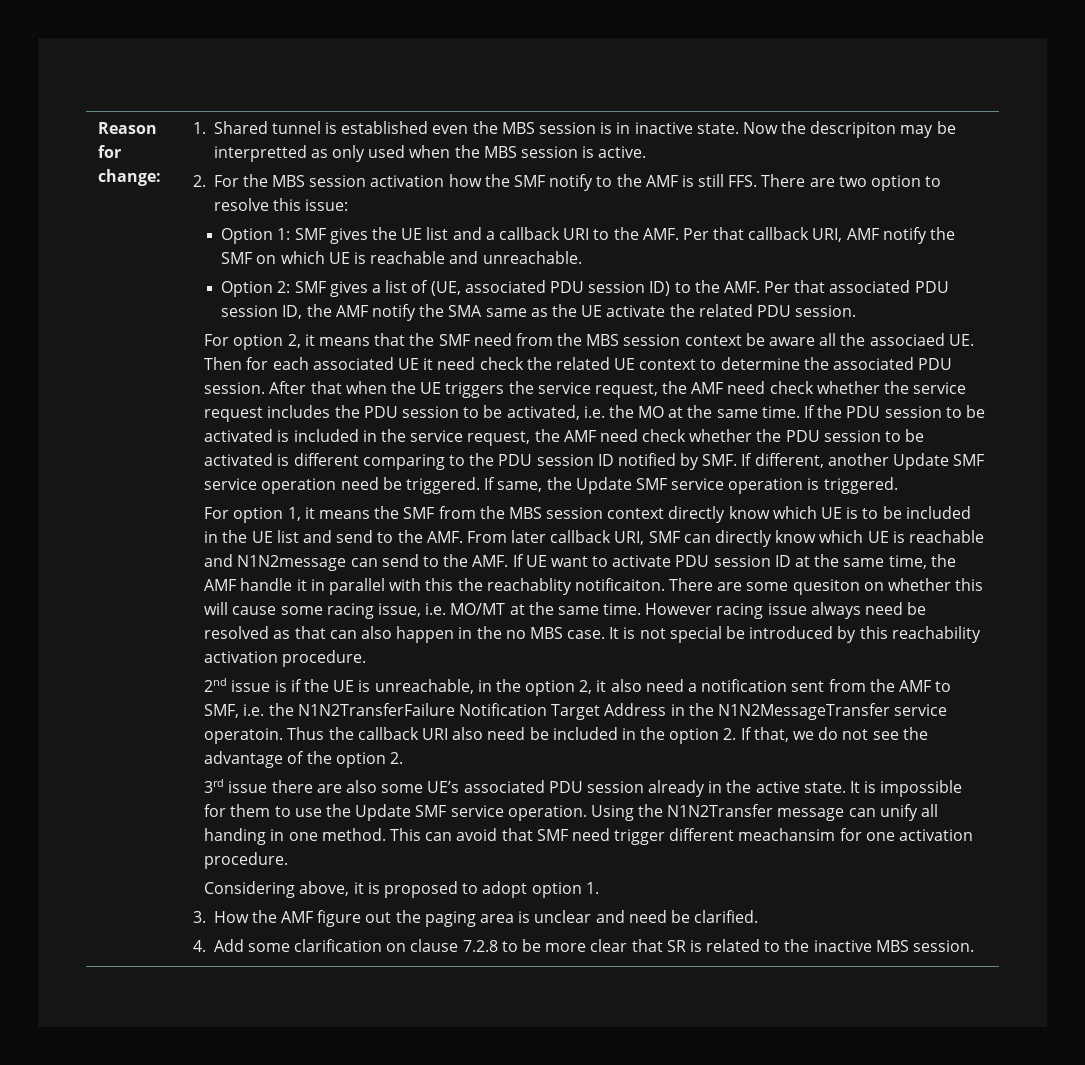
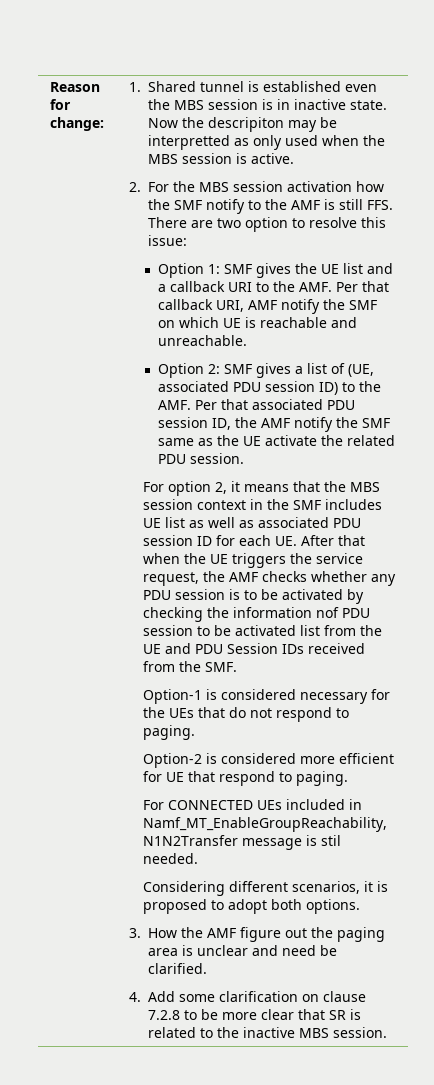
- Option 2: SMF gives a list of (UE, associated PDU session ID) to the AMF. Per that associated PDU session ID, the AMF notify the SMA same as the UE activate the related PDU session.
+ Option 2: SMF gives a list of (UE, associated PDU session ID) to the AMF. Per that associated PDU session ID, the AMF notify the SMF same as the UE activate the related PDU session.
- For option 2, it means that the SMF need from the MBS session context be aware all the associaed UE. Then for each associated UE it need check the related UE context to determine the associated PDU session. After that when the UE triggers the service request, the AMF need check whether the service request includes the PDU session to be activated, i.e. the MO at the same time. If the PDU session to be activated is included in the service request, the AMF need check whether the PDU session to be activated is different comparing to the PDU session ID notified by SMF. If different, another Update SMF service operation need be triggered. If same, the Update SMF service operation is triggered.
- For option 1, it means the SMF from the MBS session context directly know which UE is to be included in the UE list and send to the AMF. From later callback URI, SMF can directly know which UE is reachable and N1N2message can send to the AMF. If UE want to activate PDU session ID at the same time, the AMF handle it in parallel with this the reachablity notificaiton. There are some quesiton on whether this will cause some racing issue, i.e. MO/MT at the same time. However racing issue always need be resolved as that can also happen in the no MBS case. It is not special be introduced by this reachability activation procedure.
- 2nd issue is if the UE is unreachable, in the option 2, it also need a notification sent from the AMF to SMF, i.e. the N1N2TransferFailure Notification Target Address in the N1N2MessageTransfer service operatoin. Thus the callback URI also need be included in the option 2. If that, we do not see the advantage of the option 2.
- 3rd issue there are also some UE’s associated PDU session already in the active state. It is impossible for them to use the Update SMF service operation. Using the N1N2Transfer message can unify all handing in one method. This can avoid that SMF need trigger different meachansim for one activation procedure.
+ For option 2, it means that the MBS session context in the SMF includes UE list as well as associated PDU session ID for each UE. After that when the UE triggers the service request, the AMF checks whether any PDU session is to be activated by checking the information nof PDU session to be activated list from the UE and PDU Session IDs received from the SMF.
+ Option-1 is considered necessary for the UEs that do not respond to paging.
+ Option-2 is considered more efficient for UE that respond to paging.
+ For CONNECTED UEs included in Namf_MT_EnableGroupReachability, N1N2Transfer message is stil needed.
- Considering above, it is proposed to adopt option 1.
+ Considering different scenarios, it is proposed to adopt both options.

